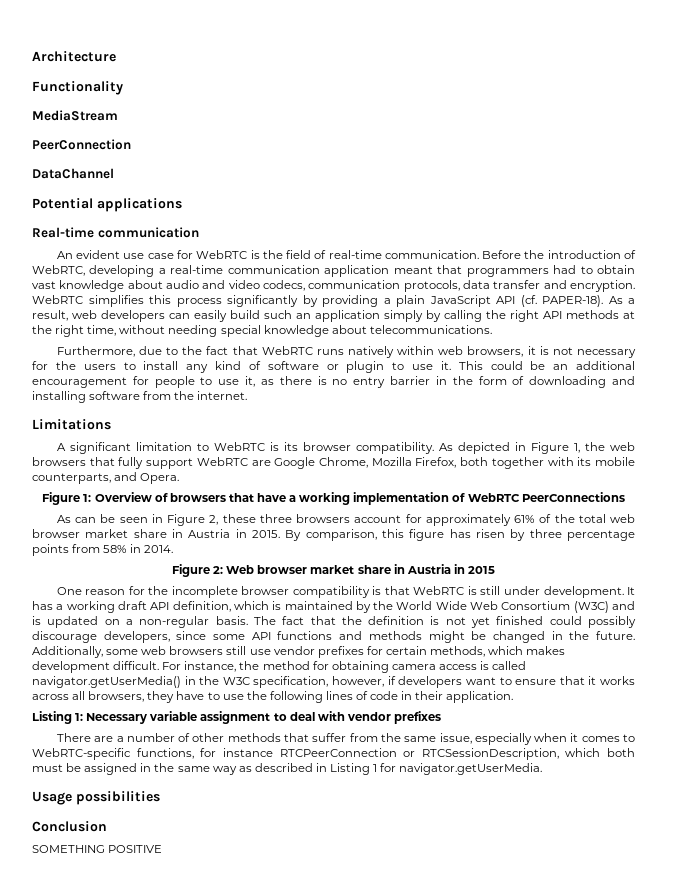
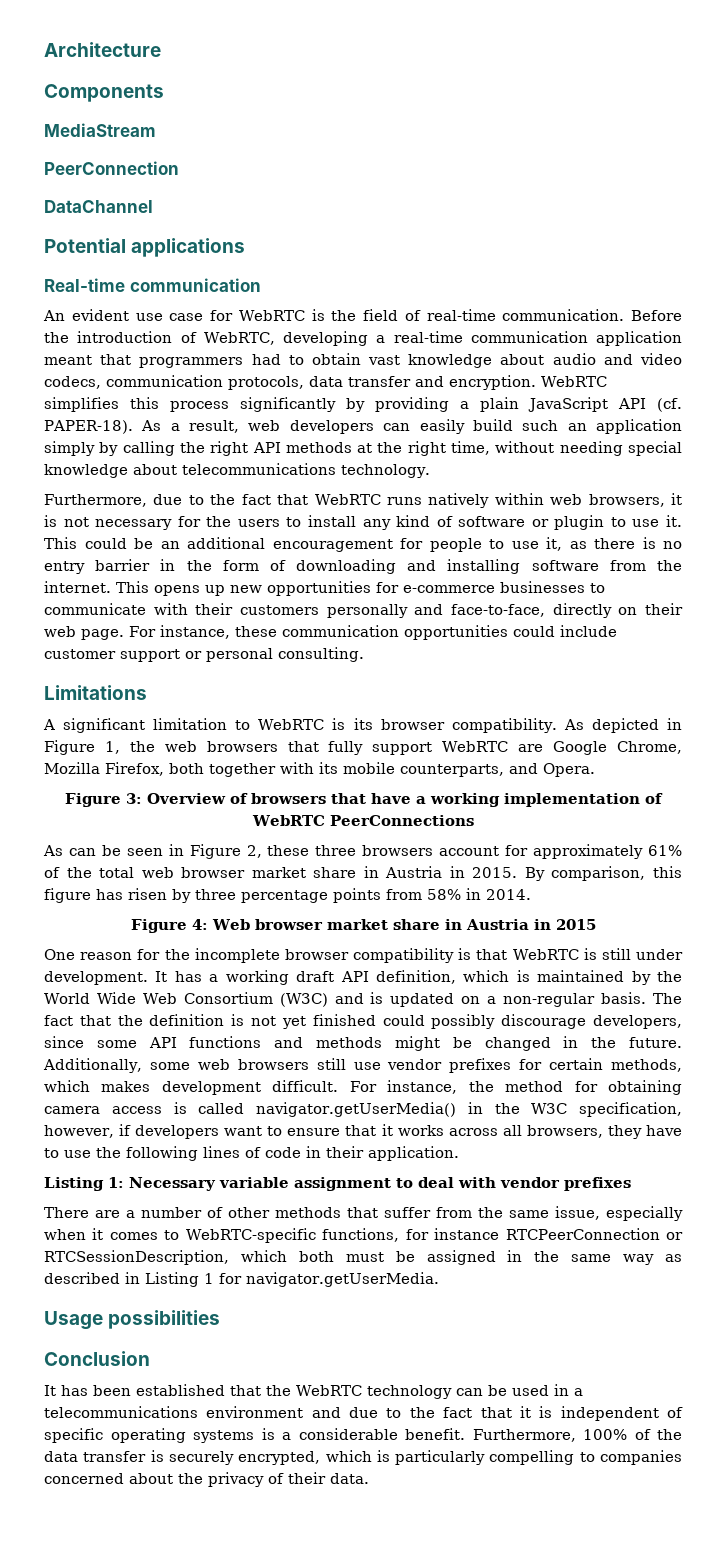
- Functionality
+ Components
- As a result, web developers can easily build such an application simply by calling the right API methods at the right time, without needing special knowledge about telecommunications.
+ As a result, web developers can easily build such an application simply by calling the right API methods at the right time, without needing special knowledge about telecommunications technology.
+ This opens up new opportunities for e-commerce businesses to communicate with their customers personally and face-to-face, directly on their web page. For instance, these communication opportunities could include customer support or personal consulting.
- Figure 1: Overview of browsers that have a working implementation of WebRTC PeerConnections
+ Figure 3: Overview of browsers that have a working implementation of WebRTC PeerConnections
- Figure 2: Web browser market share in Austria in 2015
+ Figure 4: Web browser market share in Austria in 2015
- SOMETHING POSITIVE
+ It has been established that the WebRTC technology can be used in a telecommunications environment and due to the fact that it is independent of specific operating systems is a considerable benefit. Furthermore, 100% of the data transfer is securely encrypted, which is particularly compelling to companies concerned about the privacy of their data.

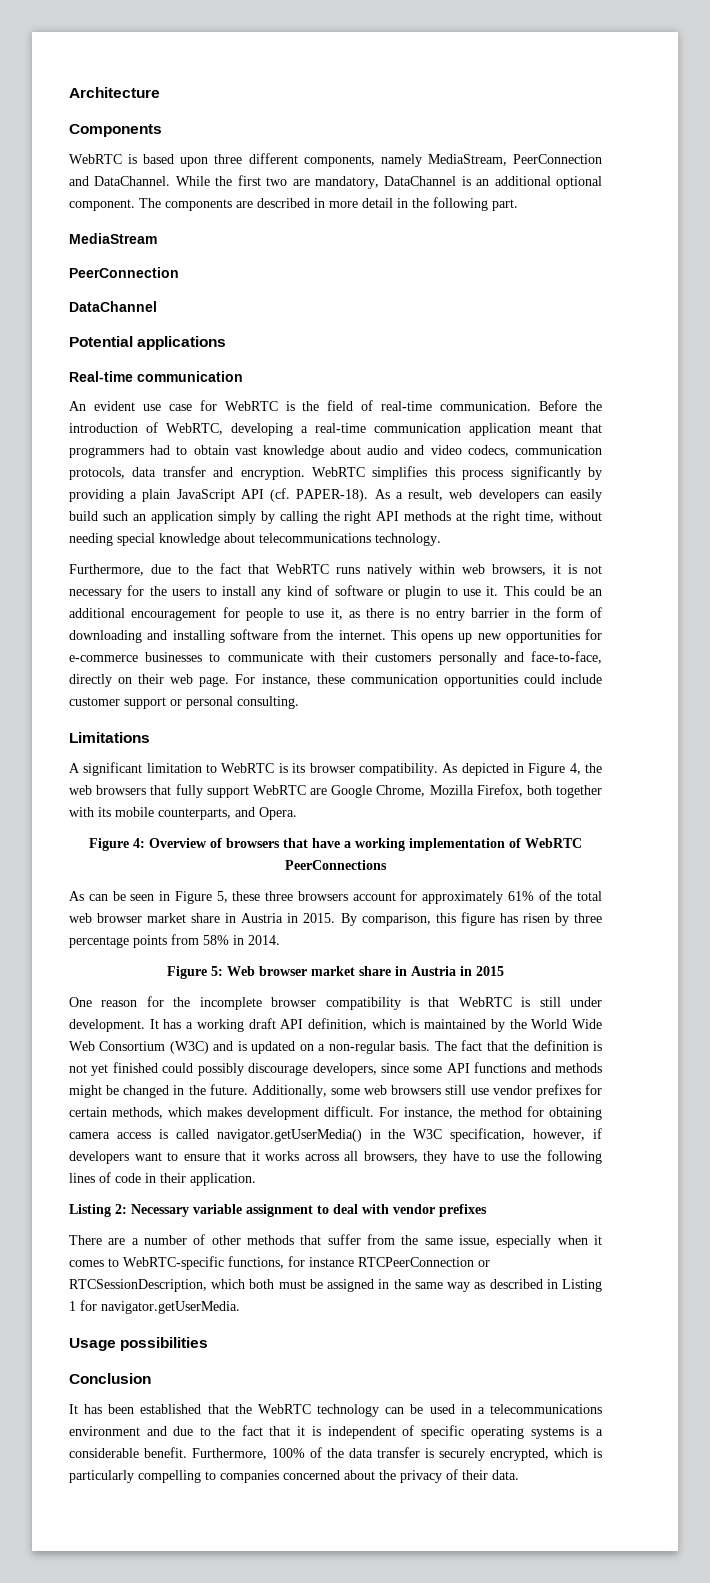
+ WebRTC is based upon three different components, namely MediaStream, PeerConnection and DataChannel. While the first two are mandatory, DataChannel is an additional optional component. The components are described in more detail in the following part.
- As depicted in Figure 1, the web browsers that fully support WebRTC are Google Chrome, Mozilla Firefox, both together with its mobile counterparts, and Opera.
+ As depicted in Figure 4, the web browsers that fully support WebRTC are Google Chrome, Mozilla Firefox, both together with its mobile counterparts, and Opera.
- Figure 3: Overview of browsers that have a working implementation of WebRTC PeerConnections
+ Figure 4: Overview of browsers that have a working implementation of WebRTC PeerConnections
- As can be seen in Figure 2, these three browsers account for approximately 61% of the total web browser market share in Austria in 2015.
+ As can be seen in Figure 5, these three browsers account for approximately 61% of the total web browser market share in Austria in 2015.
- Figure 4: Web browser market share in Austria in 2015
+ Figure 5: Web browser market share in Austria in 2015
- Listing 1: Necessary variable assignment to deal with vendor prefixes
+ Listing 2: Necessary variable assignment to deal with vendor prefixes

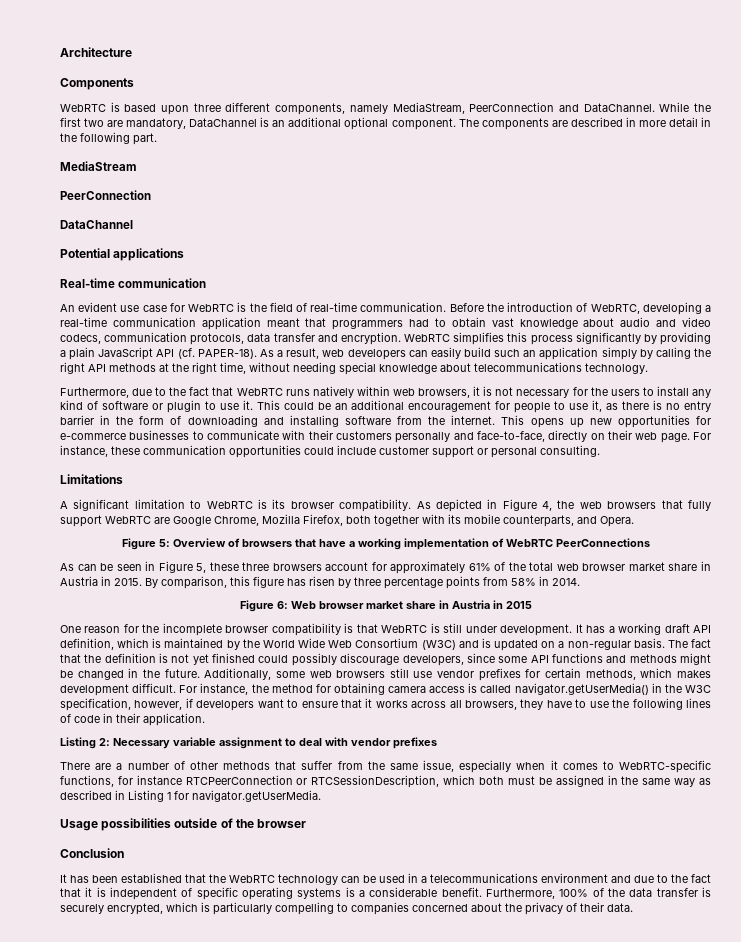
- Figure 4: Overview of browsers that have a working implementation of WebRTC PeerConnections
+ Figure 5: Overview of browsers that have a working implementation of WebRTC PeerConnections
- Figure 5: Web browser market share in Austria in 2015
+ Figure 6: Web browser market share in Austria in 2015
- Usage possibilities
+ Usage possibilities outside of the browser

